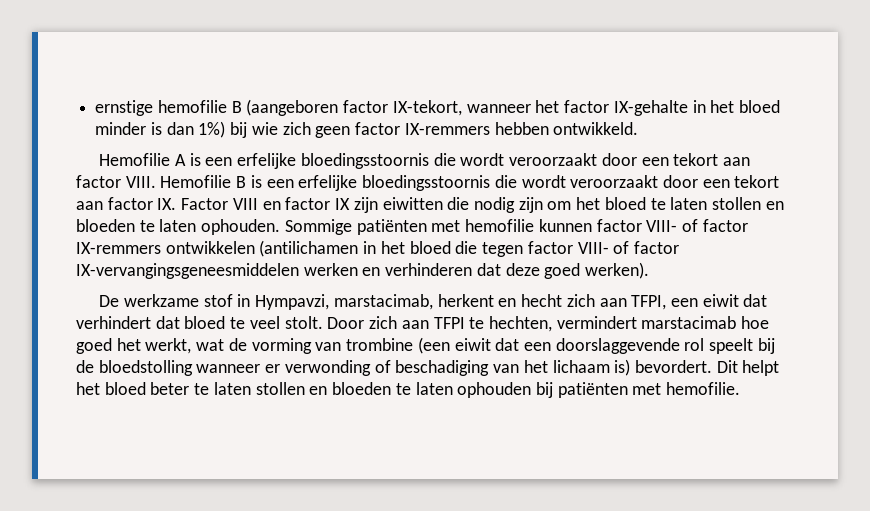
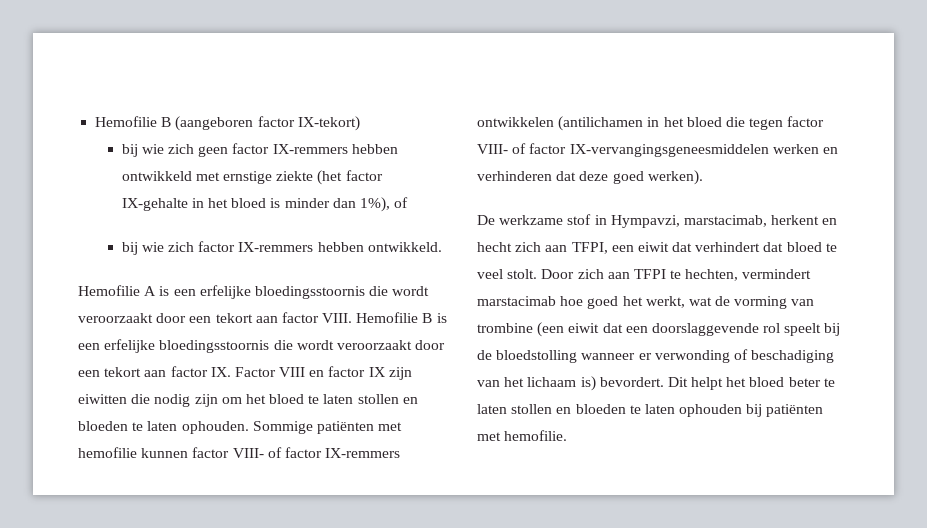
- ernstige hemofilie B (aangeboren factor IX-tekort, wanneer het factor IX-gehalte in het bloed minder is dan 1%) bij wie zich geen factor IX-remmers hebben ontwikkeld.
+ Hemofilie B (aangeboren factor IX-tekort)
+ bij wie zich geen factor IX-remmers hebben ontwikkeld met ernstige ziekte (het factor IX-gehalte in het bloed is minder dan 1%), of
+ bij wie zich factor IX-remmers hebben ontwikkeld.

